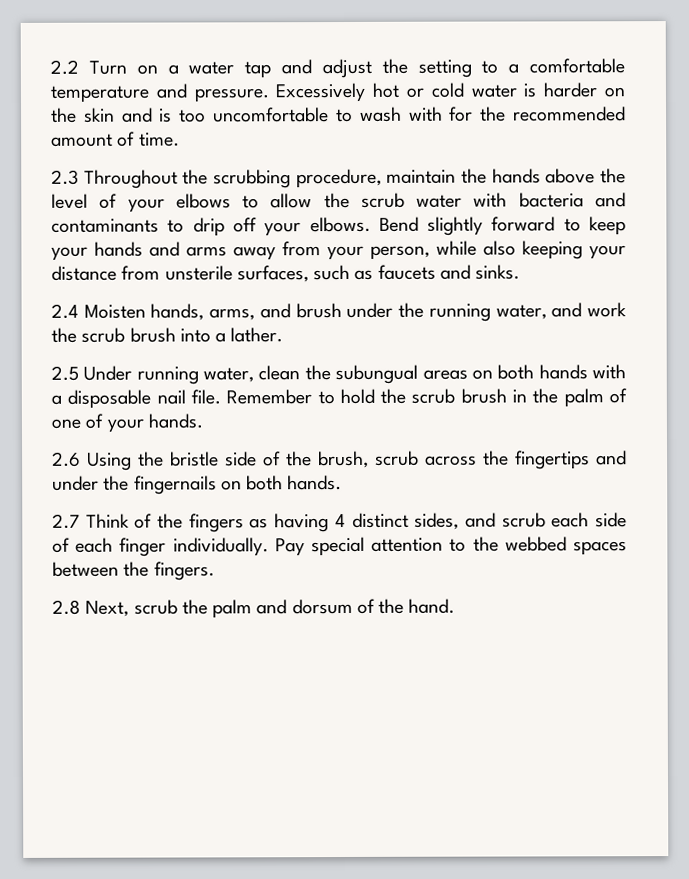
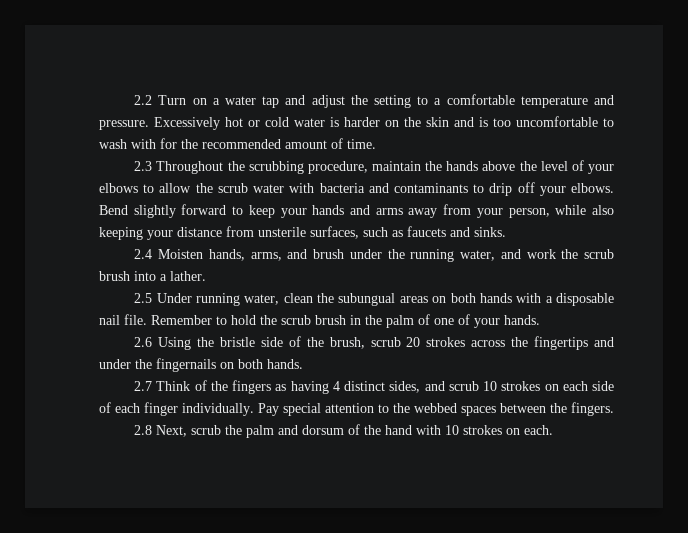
- 2.6 Using the bristle side of the brush, scrub across the fingertips and under the fingernails on both hands.
+ 2.6 Using the bristle side of the brush, scrub 20 strokes across the fingertips and under the fingernails on both hands.
- 2.7 Think of the fingers as having 4 distinct sides, and scrub each side of each finger individually.
+ 2.7 Think of the fingers as having 4 distinct sides, and scrub 10 strokes on each side of each finger individually.
- 2.8 Next, scrub the palm and dorsum of the hand.
+ 2.8 Next, scrub the palm and dorsum of the hand with 10 strokes on each.

